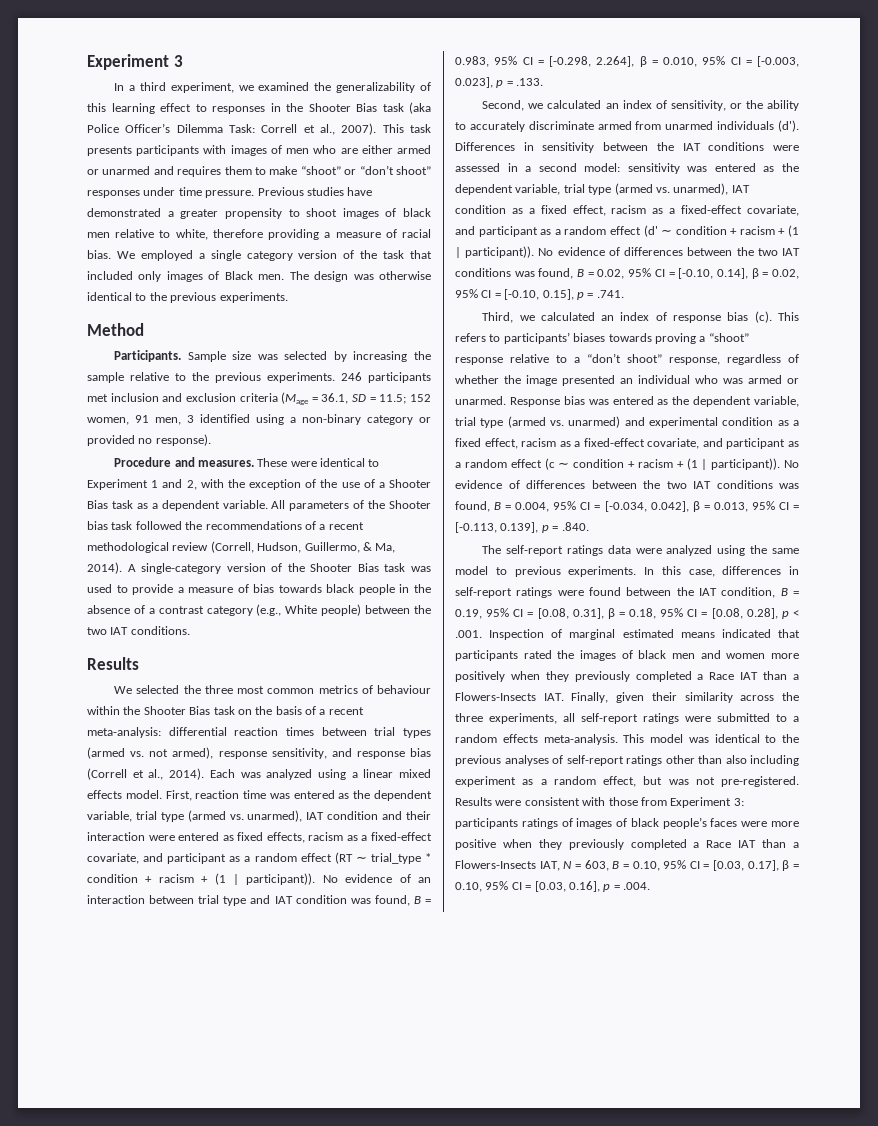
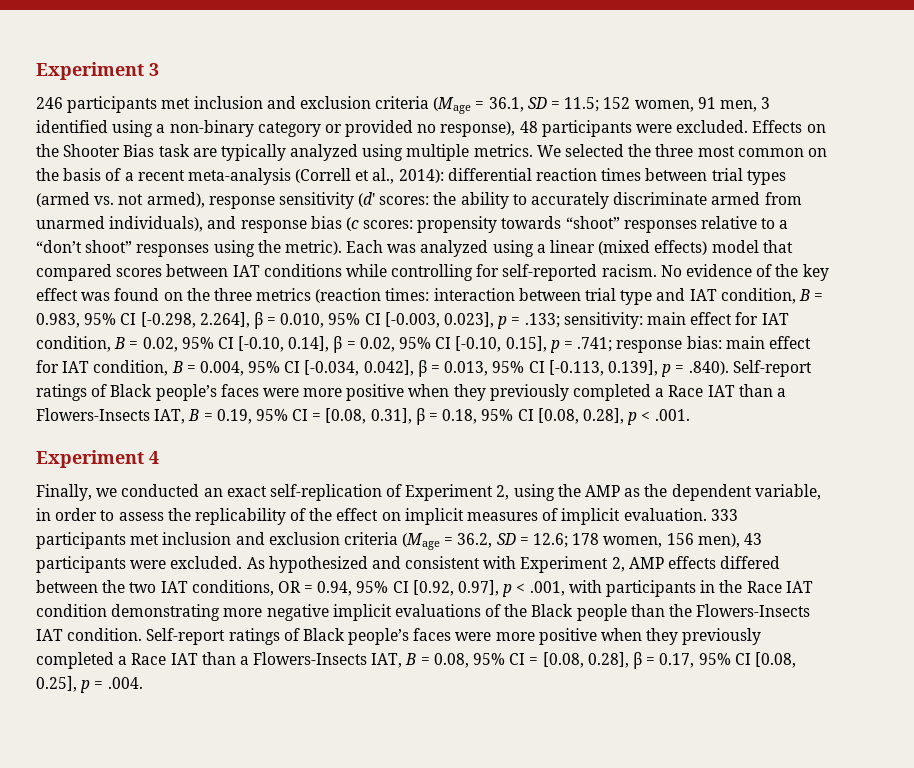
- In a third experiment, we examined the generalizability of this learning effect to responses in the Shooter Bias task (aka Police Officer’s Dilemma Task: Correll et al., 2007). This task presents participants with images of men who are either armed or unarmed and requires them to make “shoot” or “don’t shoot” responses under time pressure. Previous studies have demonstrated a greater propensity to shoot images of black men relative to white, therefore providing a measure of racial bias. We employed a single category version of the task that included only images of Black men. The design was otherwise identical to the previous experiments.
- Method
- Participants. Sample size was selected by increasing the sample relative to the previous experiments.
- 152 women, 91 men, 3 identified using a non-binary category or provided no response).
- Procedure and measures. These were identical to Experiment 1 and 2, with the exception of the use of a Shooter Bias task as a dependent variable. All parameters of the Shooter bias task followed the recommendations of a recent methodological review (Correll, Hudson, Guillermo, & Ma, 2014). A single-category version of the Shooter Bias task was used to provide a measure of bias towards black people in the absence of a contrast category (e.g., White people) between the two IAT conditions.
- Results
- We selected the three most common metrics of behaviour within the Shooter Bias task on the basis of a recent meta-analysis:
+ 152 women, 91 men, 3 identified using a non-binary category or provided no response), 48 participants were excluded. Effects on the Shooter Bias task are typically analyzed using multiple metrics. We selected the three most common on the basis of a recent meta-analysis (Correll et al., 2014):
- differential reaction times between trial types (armed vs. not armed), response sensitivity, and response bias (Correll et al., 2014). Each was analyzed using a linear mixed effects model. First, reaction time was entered as the dependent variable, trial type (armed vs. unarmed), IAT condition and their interaction were entered as fixed effects, racism as a fixed-effect covariate, and participant as a random effect (RT ∼ trial_type * condition + racism + (1 | participant)). No evidence of an interaction between trial type and IAT condition was found, B = 0.983, 95% CI = [-0.298, 2.264], β = 0.010, 95% CI = [-0.003, 0.023], p = .133.
- Second, we calculated an index of sensitivity, or the ability to accurately discriminate armed from unarmed individuals (d'). Differences in sensitivity between the IAT conditions were assessed in a second model: sensitivity was entered as the dependent variable, trial type (armed vs. unarmed), IAT condition as a fixed effect, racism as a fixed-effect covariate, and participant as a random effect (d' ∼ condition + racism + (1 | participant)). No evidence of differences between the two IAT conditions was found, B = 0.02, 95% CI = [-0.10, 0.14], β = 0.02, 95% CI = [-0.10, 0.15], p = .741.
- Third, we calculated an index of response bias (c). This refers to participants’ biases towards proving a “shoot” response relative to a “don’t shoot” response, regardless of whether the image presented an individual who was armed or unarmed. Response bias was entered as the dependent variable, trial type (armed vs. unarmed) and experimental condition as a fixed effect, racism as a fixed-effect covariate, and participant as a random effect (c ∼ condition + racism + (1 | participant)). No evidence of differences between the two IAT conditions was found, B = 0.004, 95% CI = [-0.034, 0.042], β = 0.013, 95% CI = [-0.113, 0.139], p = .840.
- The self-report ratings data were analyzed using the same model to previous experiments. In this case, differences in self-report ratings were found between the IAT condition, B = 0.19, 95% CI = [0.08, 0.31], β = 0.18, 95% CI = [0.08, 0.28], p < .001. Inspection of marginal estimated means indicated that participants rated the images of black men and women more positively when they previously completed a Race IAT than a Flowers-Insects IAT. Finally, given their similarity across the three experiments, all self-report ratings were submitted to a random effects meta-analysis. This model was identical to the previous analyses of self-report ratings other than also including experiment as a random effect, but was not pre-registered. Results were consistent with those from Experiment 3: participants ratings of images of black people’s faces were more positive when they previously completed a Race IAT than a Flowers-Insects IAT, N = 603, B = 0.10, 95% CI = [0.03, 0.17], β = 0.10, 95% CI = [0.03, 0.16], p = .004.
+ differential reaction times between trial types (armed vs. not armed), response sensitivity (d' scores: the ability to accurately discriminate armed from unarmed individuals), and response bias (c scores: propensity towards “shoot” responses relative to a “don’t shoot” responses using the metric). Each was analyzed using a linear (mixed effects) model that compared scores between IAT conditions while controlling for self-reported racism. No evidence of the key effect was found on the three metrics (reaction times: interaction between trial type and IAT condition, B = 0.983, 95% CI [-0.298, 2.264], β = 0.010, 95% CI [-0.003, 0.023], p = .133; sensitivity: main effect for IAT condition, B = 0.02, 95% CI [-0.10, 0.14], β = 0.02, 95% CI [-0.10, 0.15], p = .741; response bias: main effect for IAT condition, B = 0.004, 95% CI [-0.034, 0.042], β = 0.013, 95% CI [-0.113, 0.139], p = .840). Self-report ratings of Black people’s faces were more positive when they previously completed a Race IAT than a Flowers-Insects IAT, B = 0.19, 95% CI = [0.08, 0.31], β = 0.18, 95% CI [0.08, 0.28], p < .001.
+ Experiment 4
+ Finally, we conducted an exact self-replication of Experiment 2, using the AMP as the dependent variable, in order to assess the replicability of the effect on implicit measures of implicit evaluation. 333 participants met inclusion and exclusion criteria (Mage = 36.2, SD = 12.6; 178 women, 156 men), 43 participants were excluded. As hypothesized and consistent with Experiment 2, AMP effects differed between the two IAT conditions, OR = 0.94, 95% CI [0.92, 0.97], p < .001, with participants in the Race IAT condition demonstrating more negative implicit evaluations of the Black people than the Flowers-Insects IAT condition. Self-report ratings of Black people’s faces were more positive when they previously completed a Race IAT than a Flowers-Insects IAT, B = 0.08, 95% CI = [0.08, 0.28], β = 0.17, 95% CI [0.08, 0.25], p = .004.

